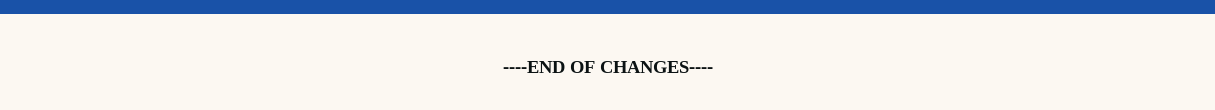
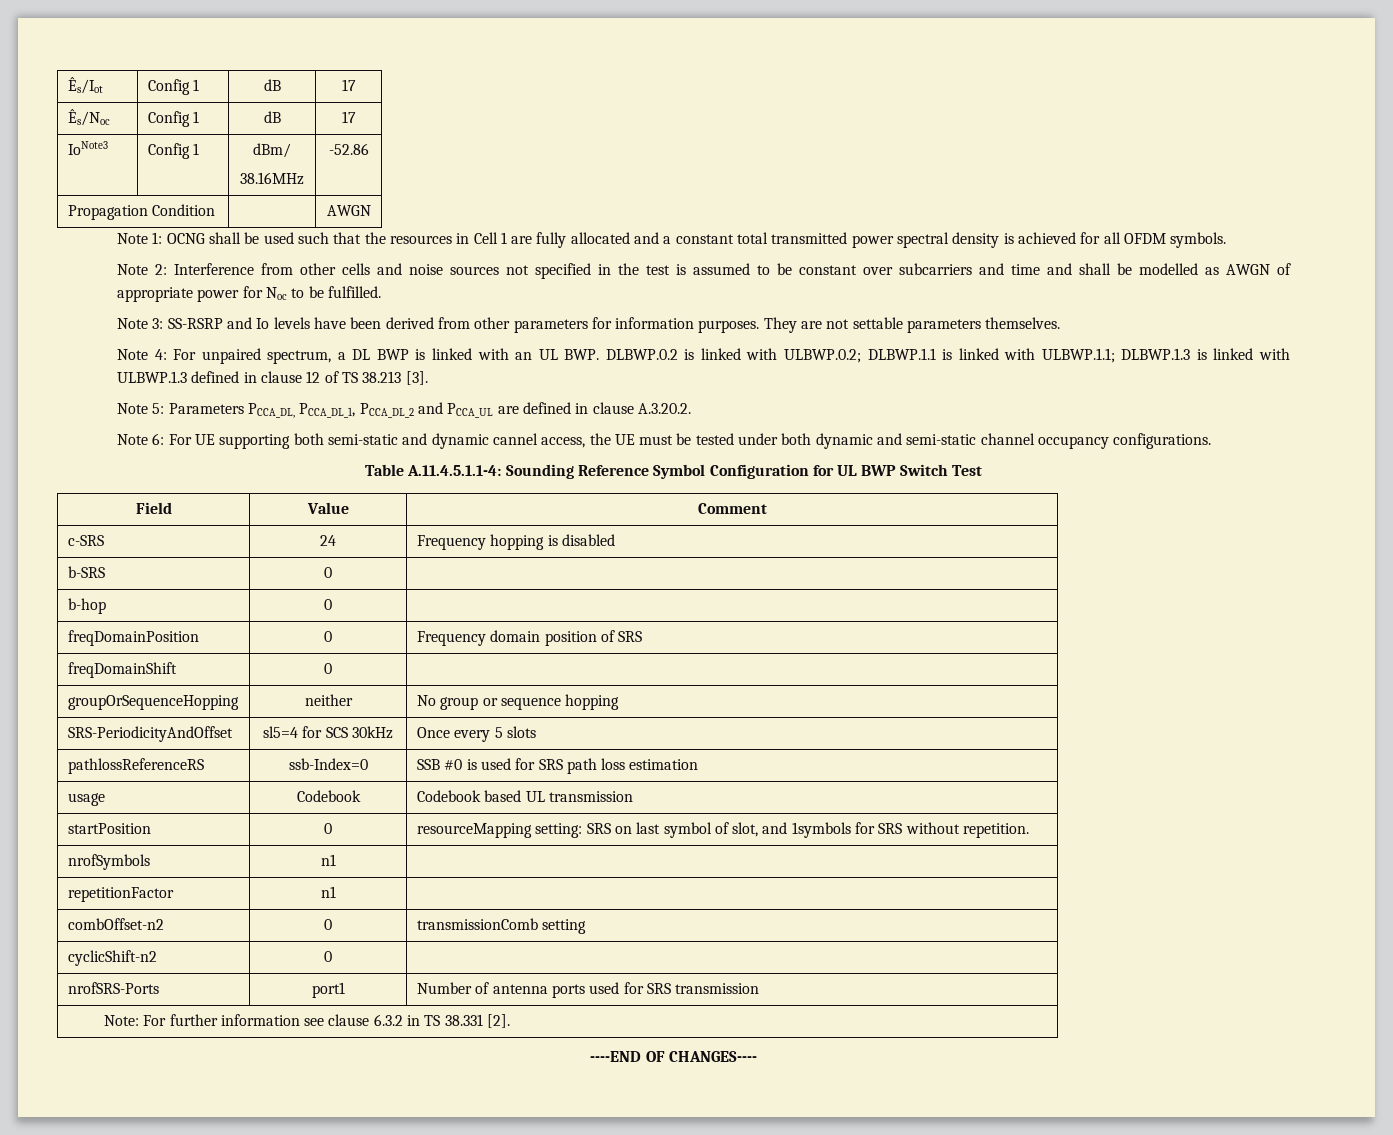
+ Ês/Iot | Config 1 | dB | 17
+ Ês/Noc | Config 1 | dB | 17
+ IoNote3 | Config 1 | dBm/
+ 38.16MHz | -52.86
+ Propagation Condition | | AWGN
+ Note 1: OCNG shall be used such that the resources in Cell 1 are fully allocated and a constant total transmitted power spectral density is achieved for all OFDM symbols.
+ Note 2: Interference from other cells and noise sources not specified in the test is assumed to be constant over subcarriers and time and shall be modelled as AWGN of appropriate power for Noc to be fulfilled.
+ Note 3: SS-RSRP and Io levels have been derived from other parameters for information purposes. They are not settable parameters themselves.
+ Note 4: For unpaired spectrum, a DL BWP is linked with an UL BWP. DLBWP.0.2 is linked with ULBWP.0.2; DLBWP.1.1 is linked with ULBWP.1.1; DLBWP.1.3 is linked with ULBWP.1.3 defined in clause 12 of TS 38.213 [3].
+ Note 5: Parameters PCCA_DL, PCCA_DL_1, PCCA_DL_2 and PCCA_UL are defined in clause A.3.20.2.
+ Note 6: For UE supporting both semi-static and dynamic cannel access, the UE must be tested under both dynamic and semi-static channel occupancy configurations.
+ Table A.11.4.5.1.1-4: Sounding Reference Symbol Configuration for UL BWP Switch Test
+ Field | Value | Comment
+ c-SRS | 24 | Frequency hopping is disabled
+ b-SRS | 0 |
+ b-hop | 0 |
+ freqDomainPosition | 0 | Frequency domain position of SRS
+ freqDomainShift | 0 |
+ groupOrSequenceHopping | neither | No group or sequence hopping
+ SRS-PeriodicityAndOffset | sl5=4 for SCS 30kHz | Once every 5 slots
+ pathlossReferenceRS | ssb-Index=0 | SSB #0 is used for SRS path loss estimation
+ usage | Codebook | Codebook based UL transmission
+ startPosition | 0 | resourceMapping setting: SRS on last symbol of slot, and 1symbols for SRS without repetition.
+ nrofSymbols | n1 |
+ repetitionFactor | n1 |
+ combOffset-n2 | 0 | transmissionComb setting
+ cyclicShift-n2 | 0 |
+ nrofSRS-Ports | port1 | Number of antenna ports used for SRS transmission
+ Note: For further information see clause 6.3.2 in TS 38.331 [2].

